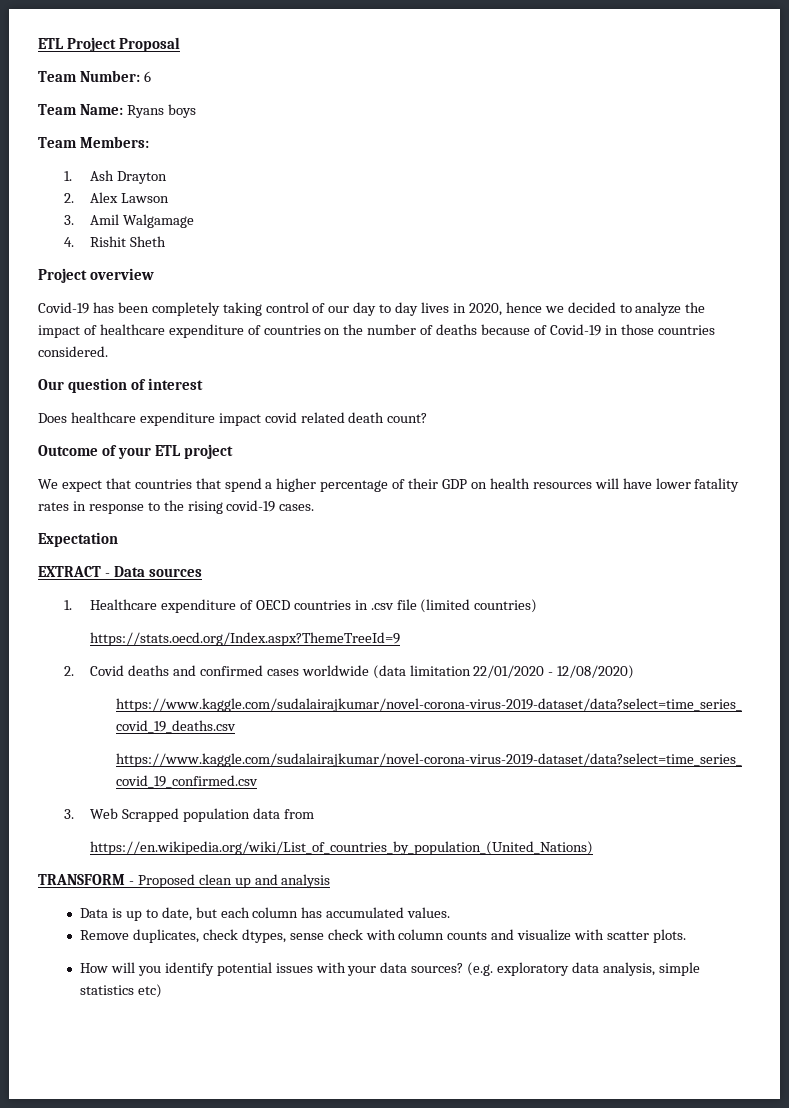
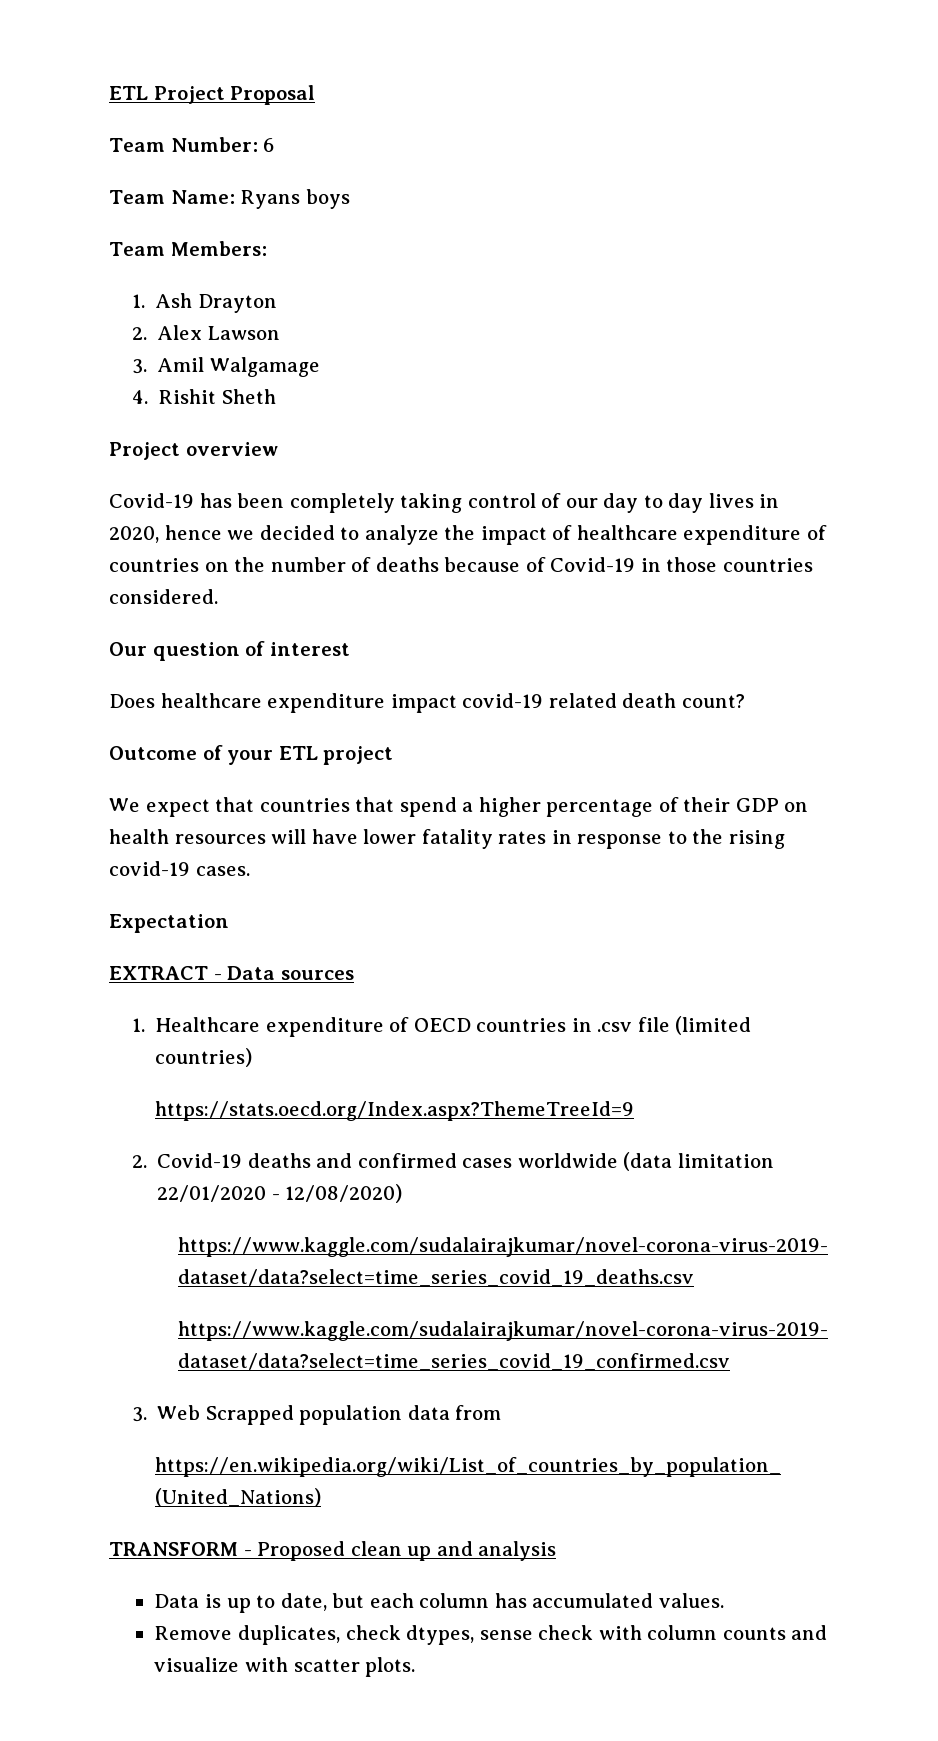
- Does healthcare expenditure impact covid related death count?
+ Does healthcare expenditure impact covid-19 related death count?
- 2. Covid deaths and confirmed cases worldwide (data limitation 22/01/2020 - 12/08/2020)
+ 2. Covid-19 deaths and confirmed cases worldwide (data limitation 22/01/2020 - 12/08/2020)
- How will you identify potential issues with your data sources? (e.g. exploratory data analysis, simple statistics etc)

